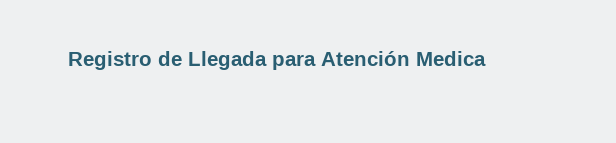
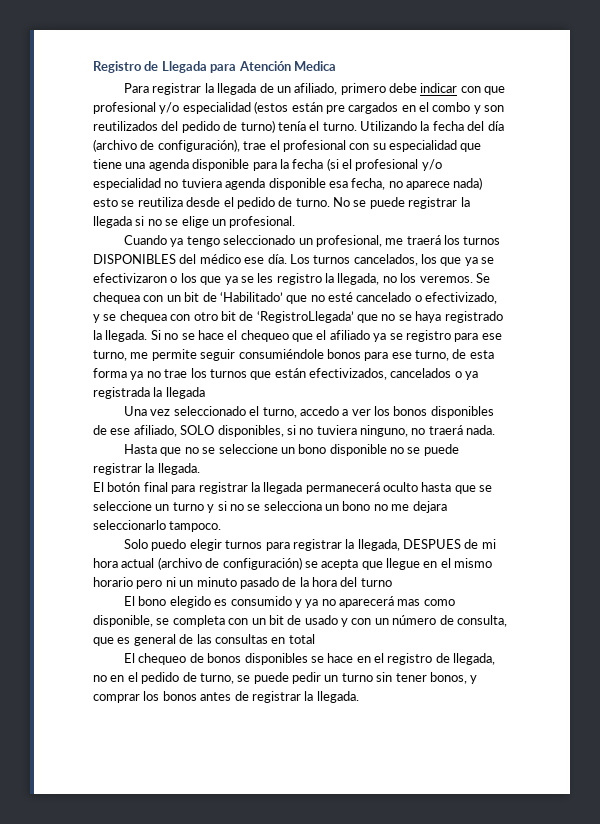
+ Para registrar la llegada de un afiliado, primero debe indicar con que profesional y/o especialidad (estos están pre cargados en el combo y son reutilizados del pedido de turno) tenía el turno. Utilizando la fecha del día (archivo de configuración), trae el profesional con su especialidad que tiene una agenda disponible para la fecha (si el profesional y/o especialidad no tuviera agenda disponible esa fecha, no aparece nada) esto se reutiliza desde el pedido de turno. No se puede registrar la llegada si no se elige un profesional.
+ Cuando ya tengo seleccionado un profesional, me traerá los turnos DISPONIBLES del médico ese día. Los turnos cancelados, los que ya se efectivizaron o los que ya se les registro la llegada, no los veremos. Se chequea con un bit de ‘Habilitado’ que no esté cancelado o efectivizado, y se chequea con otro bit de ‘RegistroLlegada’ que no se haya registrado la llegada. Si no se hace el chequeo que el afiliado ya se registro para ese turno, me permite seguir consumiéndole bonos para ese turno, de esta forma ya no trae los turnos que están efectivizados, cancelados o ya registrada la llegada
+ Una vez seleccionado el turno, accedo a ver los bonos disponibles de ese afiliado, SOLO disponibles, si no tuviera ninguno, no traerá nada.
+ Hasta que no se seleccione un bono disponible no se puede registrar la llegada.
+ El botón final para registrar la llegada permanecerá oculto hasta que se seleccione un turno y si no se selecciona un bono no me dejara seleccionarlo tampoco.
+ Solo puedo elegir turnos para registrar la llegada, DESPUES de mi hora actual (archivo de configuración) se acepta que llegue en el mismo horario pero ni un minuto pasado de la hora del turno
+ El bono elegido es consumido y ya no aparecerá mas como disponible, se completa con un bit de usado y con un número de consulta, que es general de las consultas en total
+ El chequeo de bonos disponibles se hace en el registro de llegada, no en el pedido de turno, se puede pedir un turno sin tener bonos, y comprar los bonos antes de registrar la llegada.

